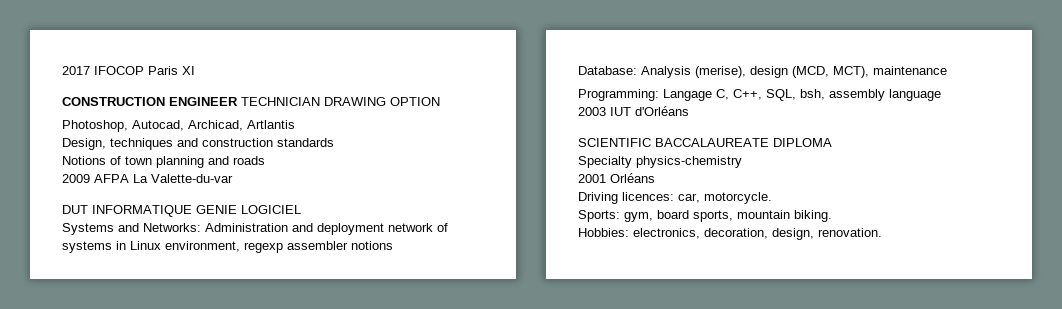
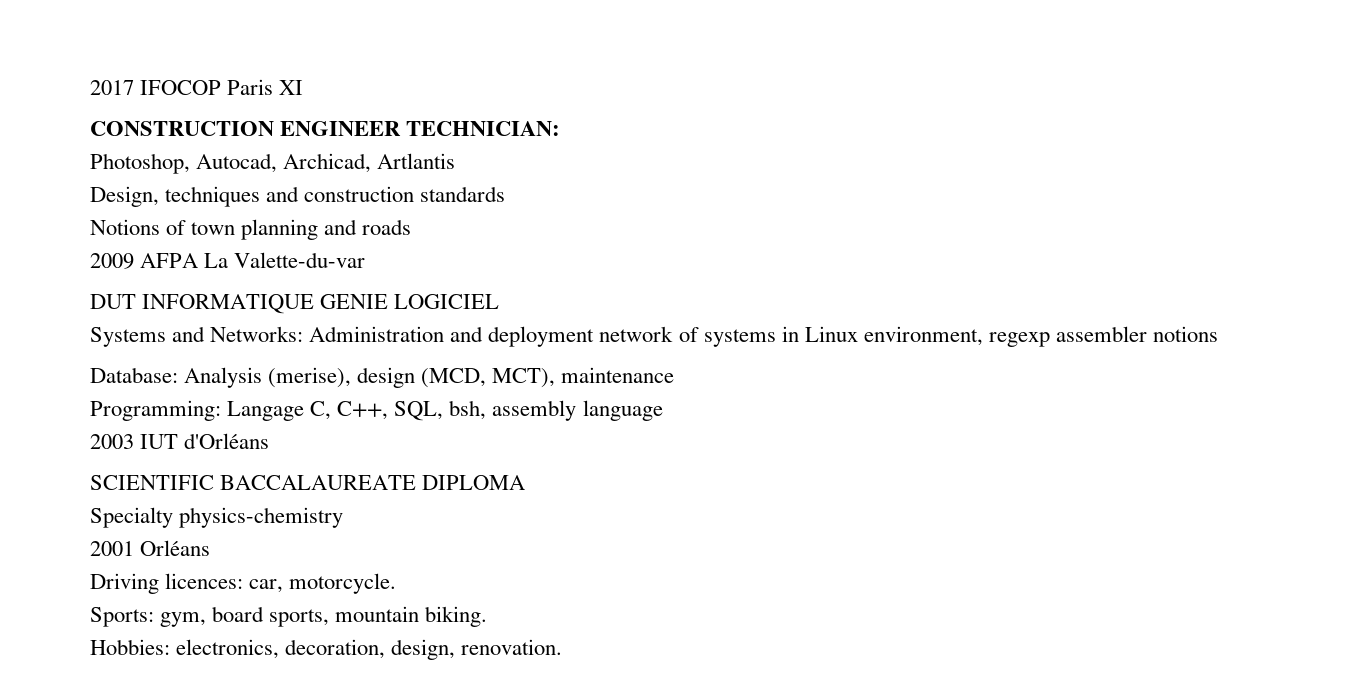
- CONSTRUCTION ENGINEER TECHNICIAN DRAWING OPTION
+ CONSTRUCTION ENGINEER TECHNICIAN:

